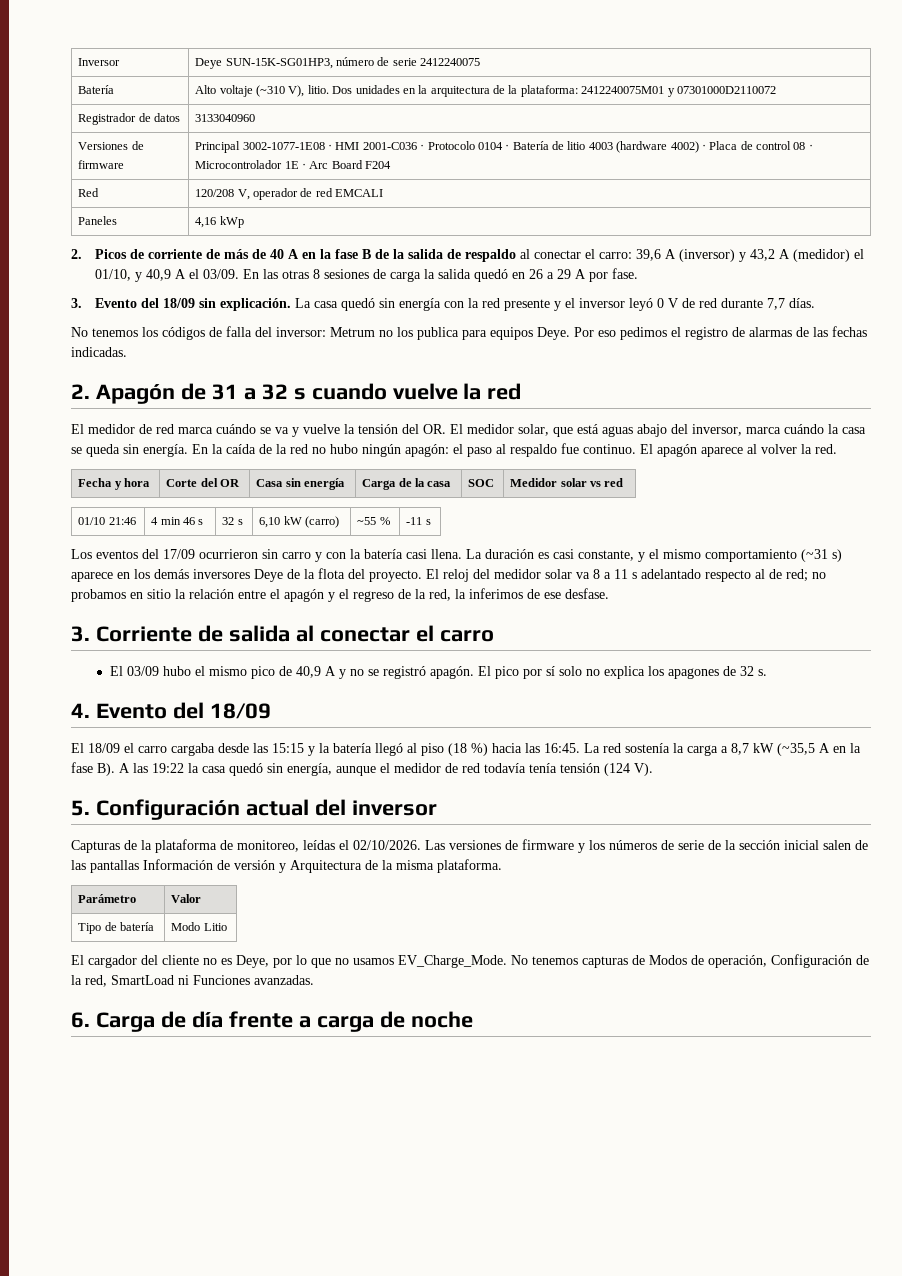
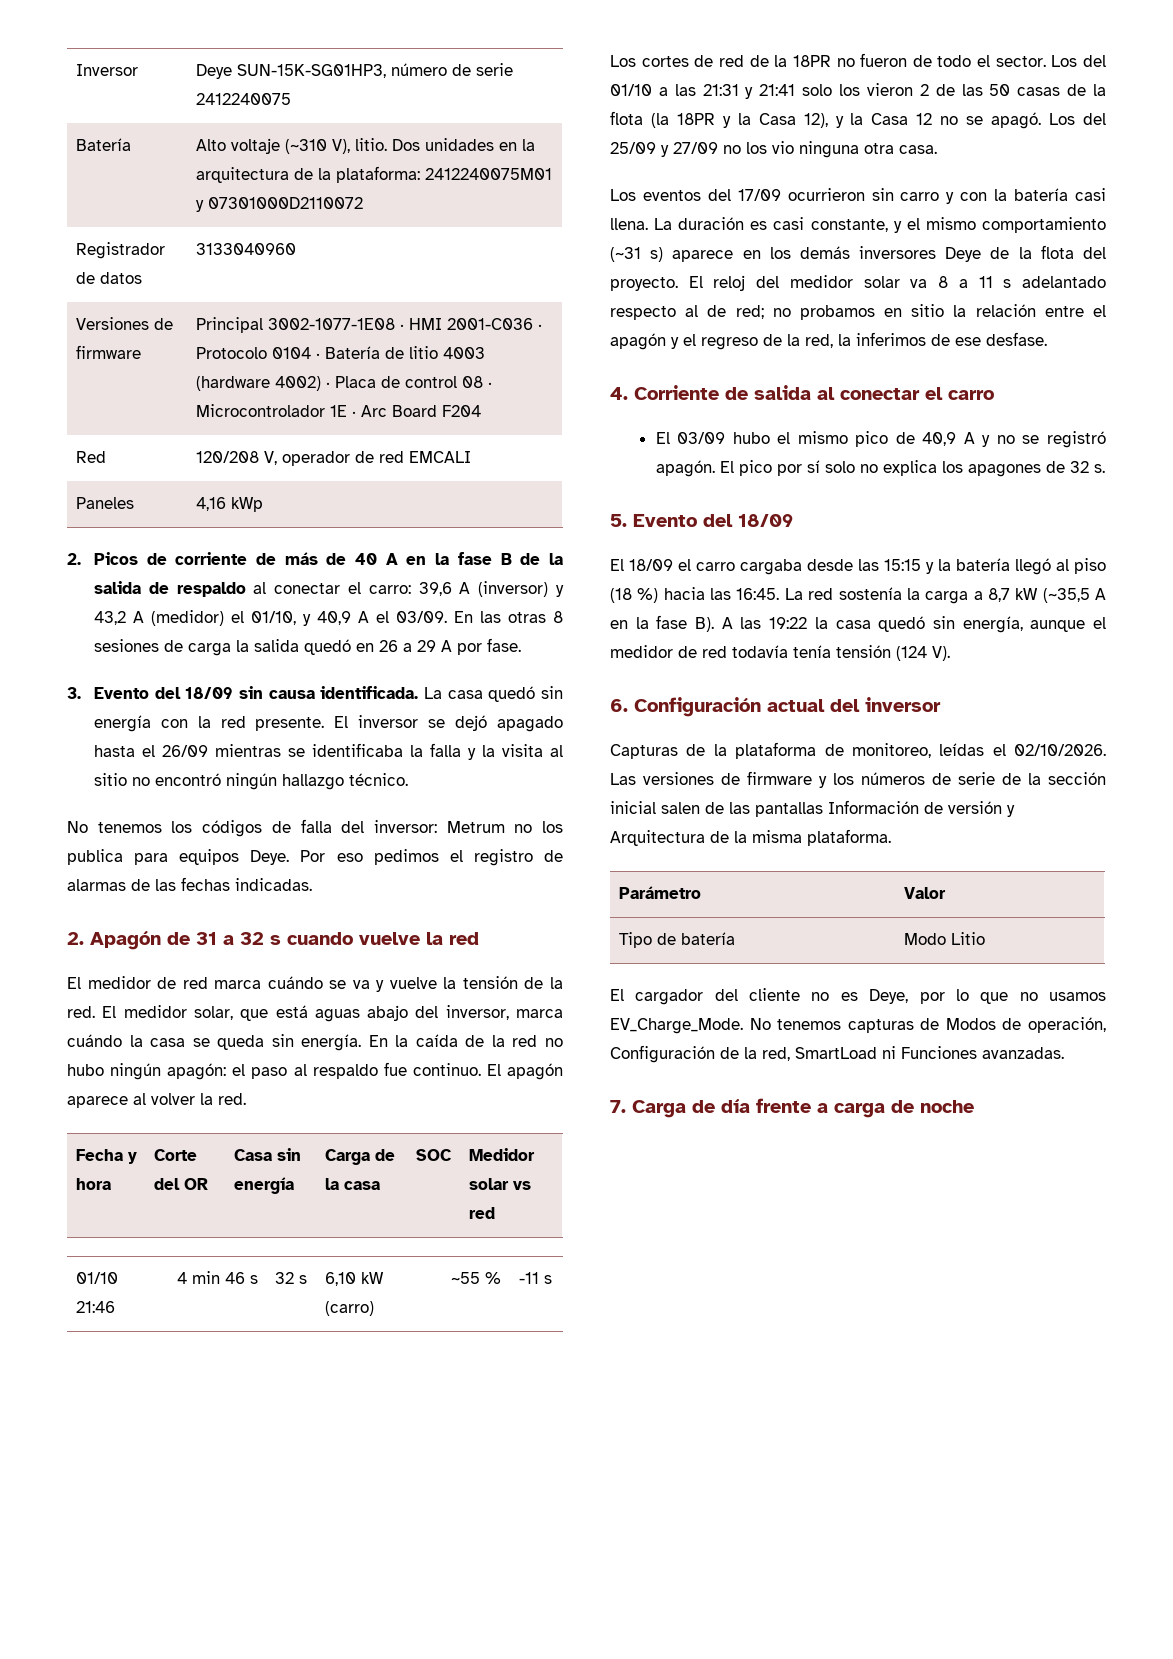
- 3. Evento del 18/09 sin explicación.
+ 3. Evento del 18/09 sin causa identificada.
- La casa quedó sin energía con la red presente y el inversor leyó 0 V de red durante 7,7 días.
+ La casa quedó sin energía con la red presente. El inversor se dejó apagado hasta el 26/09 mientras se identificaba la falla y la visita al sitio no encontró ningún hallazgo técnico.
- El medidor de red marca cuándo se va y vuelve la tensión del OR. El medidor solar, que está aguas abajo del inversor, marca cuándo la casa se queda sin energía.
+ El medidor de red marca cuándo se va y vuelve la tensión de la red. El medidor solar, que está aguas abajo del inversor, marca cuándo la casa se queda sin energía.
+ Los cortes de red de la 18PR no fueron de todo el sector. Los del 01/10 a las 21:31 y 21:41 solo los vieron 2 de las 50 casas de la flota (la 18PR y la Casa 12), y la Casa 12 no se apagó. Los del 25/09 y 27/09 no los vio ninguna otra casa.
- 3. Corriente de salida al conectar el carro
+ 4. Corriente de salida al conectar el carro
- 4. Evento del 18/09
+ 5. Evento del 18/09
- 5. Configuración actual del inversor
+ 6. Configuración actual del inversor
- 6. Carga de día frente a carga de noche
+ 7. Carga de día frente a carga de noche

